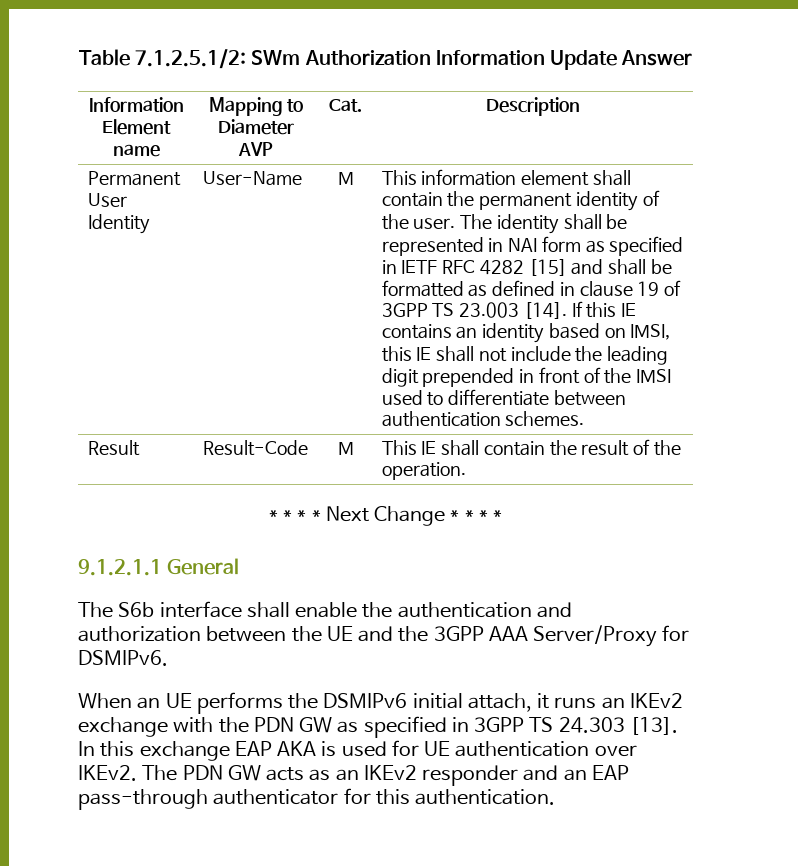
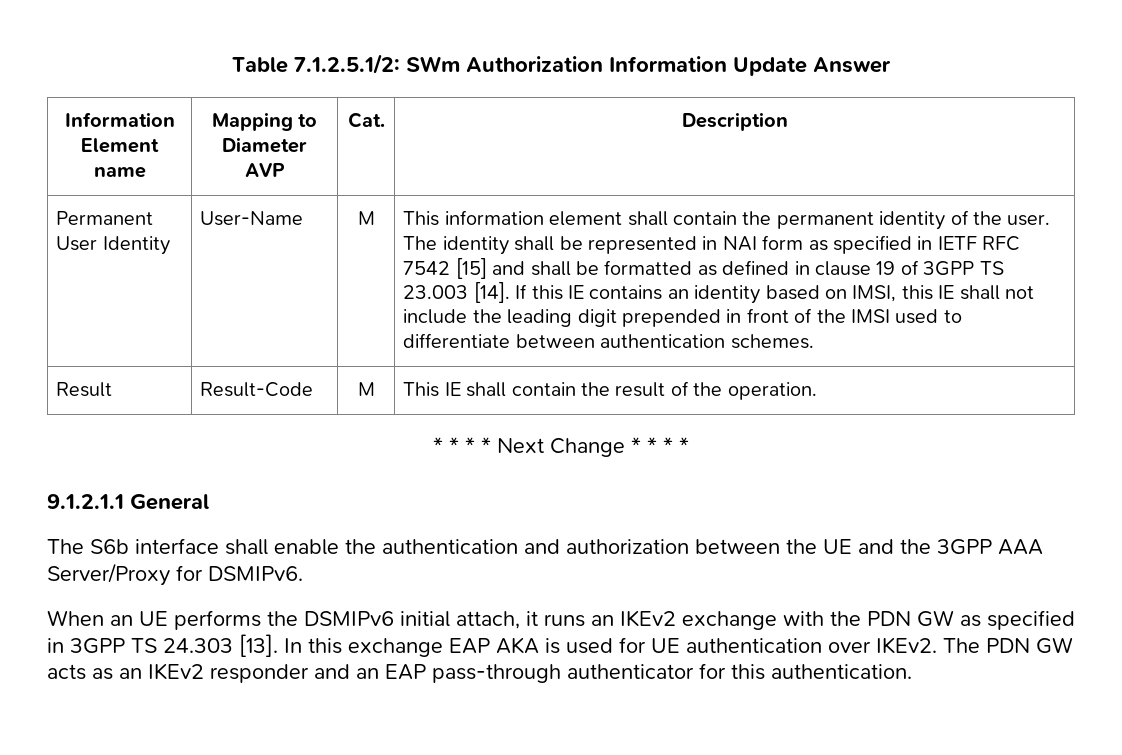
- The identity shall be represented in NAI form as specified in IETF RFC 4282 [15] and shall be formatted as defined in clause 19 of 3GPP TS 23.003 [14].
+ The identity shall be represented in NAI form as specified in IETF RFC 7542 [15] and shall be formatted as defined in clause 19 of 3GPP TS 23.003 [14].

